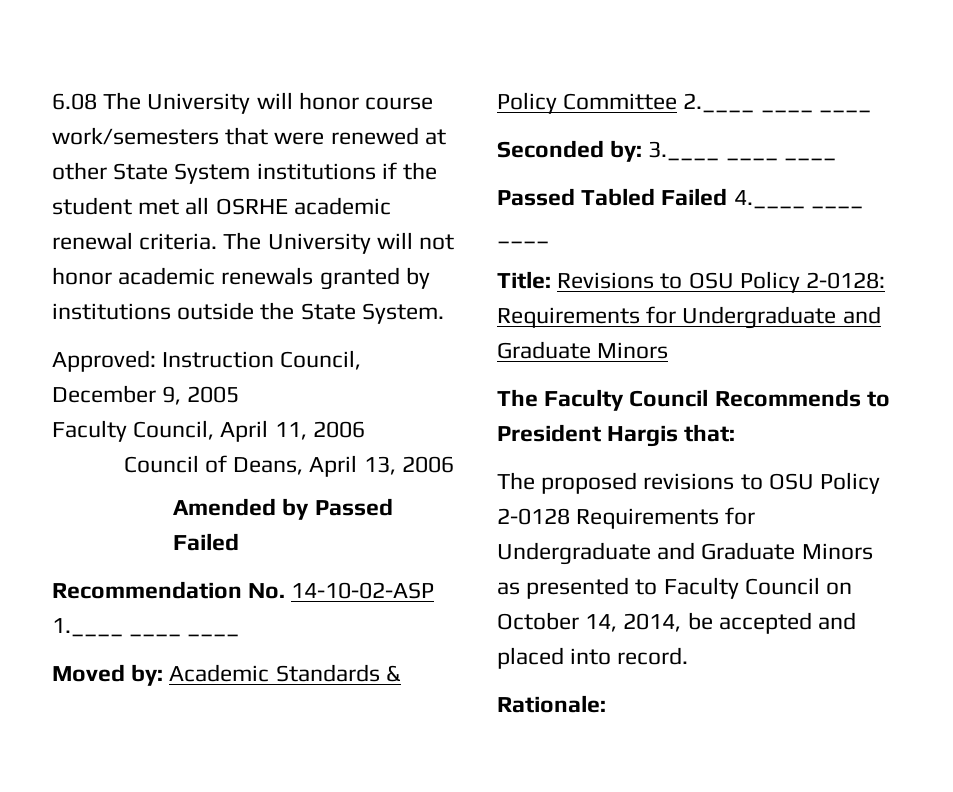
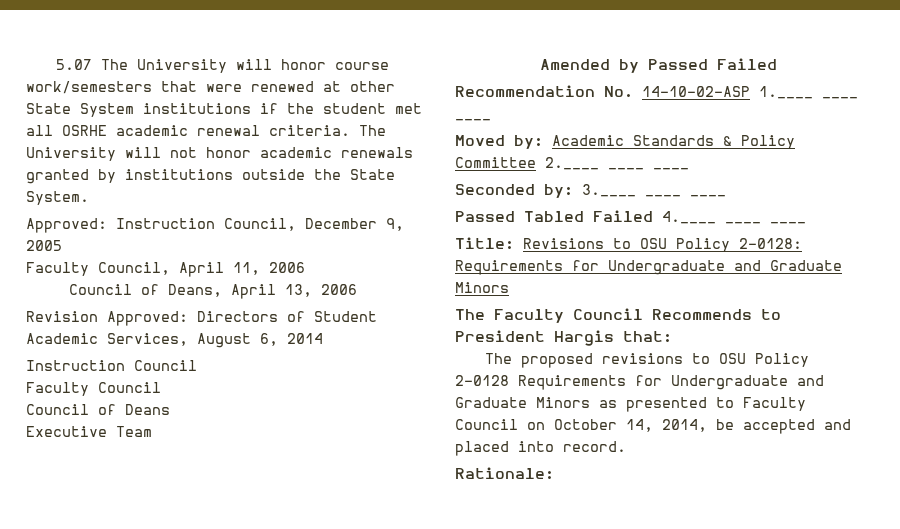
- 6.08 The University will honor course work/semesters that were renewed at other State System institutions if the student met all OSRHE academic renewal criteria.
+ 5.07 The University will honor course work/semesters that were renewed at other State System institutions if the student met all OSRHE academic renewal criteria.
+ Revision Approved: Directors of Student Academic Services, August 6, 2014
+ Instruction Council
+ Faculty Council
+ Council of Deans
+ Executive Team

